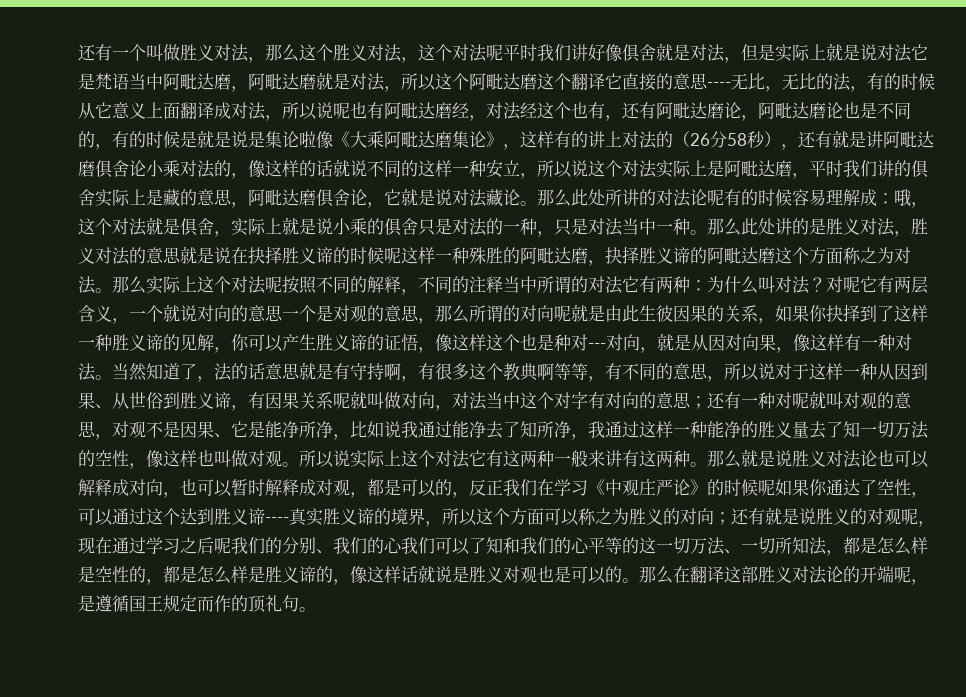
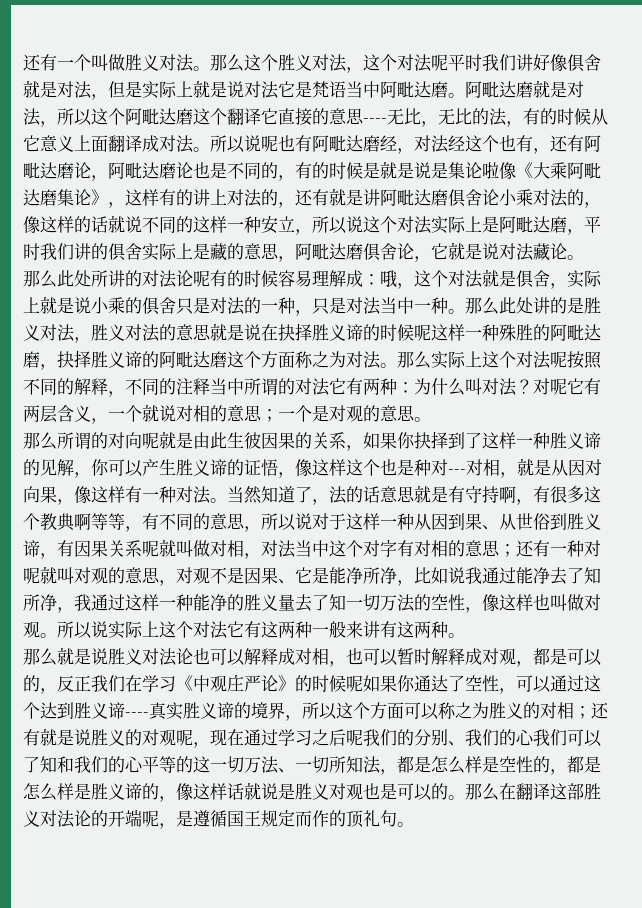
- 还有一个叫做胜义对法，那么这个胜义对法，这个对法呢平时我们讲好像俱舍就是对法，但是实际上就是说对法它是梵语当中阿毗达磨，阿毗达磨就是对法，所以这个阿毗达磨这个翻译它直接的意思----无比，无比的法，有的时候从它意义上面翻译成对法，所以说呢也有阿毗达磨经，对法经这个也有，还有阿毗达磨论，阿毗达磨论也是不同的，有的时候是就是说是集论啦像《大乘阿毗达磨集论》，这样有的讲上对法的（26分58秒），还有就是讲阿毗达磨俱舍论小乘对法的，像这样的话就说不同的这样一种安立，所以说这个对法实际上是阿毗达磨，平时我们讲的俱舍实际上是藏的意思，阿毗达磨俱舍论，它就是说对法藏论。那么此处所讲的对法论呢有的时候容易理解成：
+ 还有一个叫做胜义对法。那么这个胜义对法，这个对法呢平时我们讲好像俱舍就是对法，但是实际上就是说对法它是梵语当中阿毗达磨。阿毗达磨就是对法，所以这个阿毗达磨这个翻译它直接的意思----无比，无比的法，有的时候从它意义上面翻译成对法。所以说呢也有阿毗达磨经，对法经这个也有，还有阿毗达磨论，阿毗达磨论也是不同的，有的时候是就是说是集论啦像《大乘阿毗达磨集论》，这样有的讲上对法的，还有就是讲阿毗达磨俱舍论小乘对法的，像这样的话就说不同的这样一种安立，所以说这个对法实际上是阿毗达磨，平时我们讲的俱舍实际上是藏的意思，阿毗达磨俱舍论，它就是说对法藏论。
+ 那么此处所讲的对法论呢有的时候容易理解成：
- 对呢它有两层含义，一个就说对向的意思一个是对观的意思，那么所谓的对向呢就是由此生彼因果的关系，如果你抉择到了这样一种胜义谛的见解，你可以产生胜义谛的证悟，像这样这个也是种对---对向，就是从因对向果，像这样有一种对法。
+ 对呢它有两层含义，一个就说对相的意思；一个是对观的意思。
+ 那么所谓的对向呢就是由此生彼因果的关系，如果你抉择到了这样一种胜义谛的见解，你可以产生胜义谛的证悟，像这样这个也是种对---对相，就是从因对向果，像这样有一种对法。
- 当然知道了，法的话意思就是有守持啊，有很多这个教典啊等等，有不同的意思，所以说对于这样一种从因到果、从世俗到胜义谛，有因果关系呢就叫做对向，对法当中这个对字有对向的意思；
+ 当然知道了，法的话意思就是有守持啊，有很多这个教典啊等等，有不同的意思，所以说对于这样一种从因到果、从世俗到胜义谛，有因果关系呢就叫做对相，对法当中这个对字有对相的意思；
- 所以说实际上这个对法它有这两种一般来讲有这两种。那么就是说胜义对法论也可以解释成对向，也可以暂时解释成对观，都是可以的，反正我们在学习《中观庄严论》的时候呢如果你通达了空性，可以通过这个达到胜义谛----真实胜义谛的境界，所以这个方面可以称之为胜义的对向；
+ 所以说实际上这个对法它有这两种一般来讲有这两种。
+ 那么就是说胜义对法论也可以解释成对相，也可以暂时解释成对观，都是可以的，反正我们在学习《中观庄严论》的时候呢如果你通达了空性，可以通过这个达到胜义谛----真实胜义谛的境界，所以这个方面可以称之为胜义的对相；

